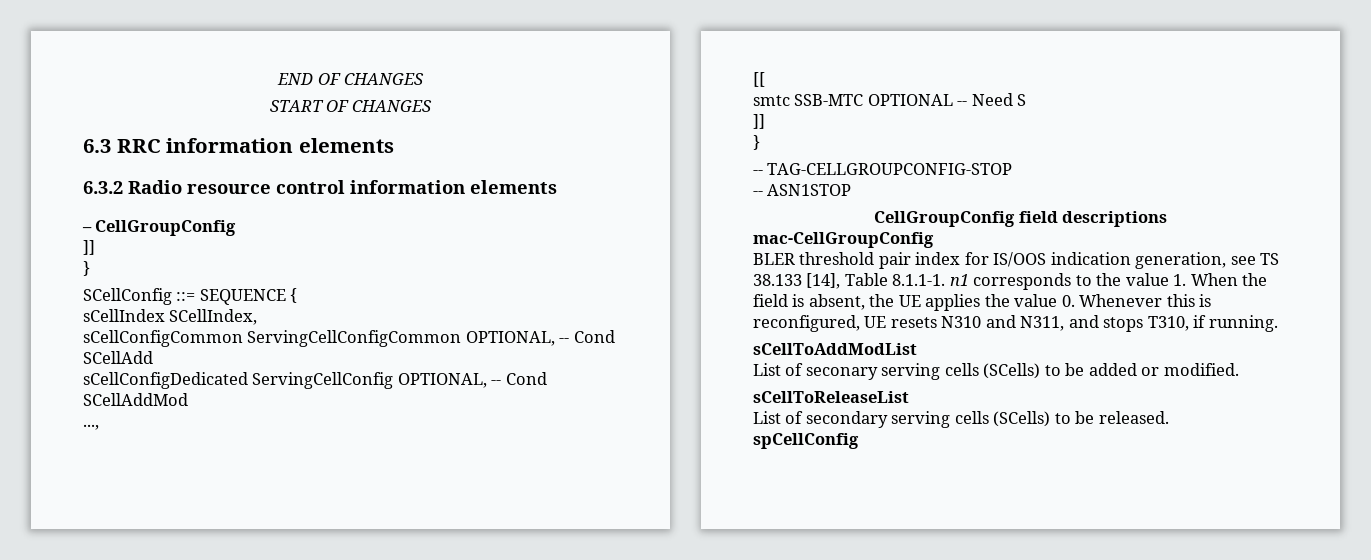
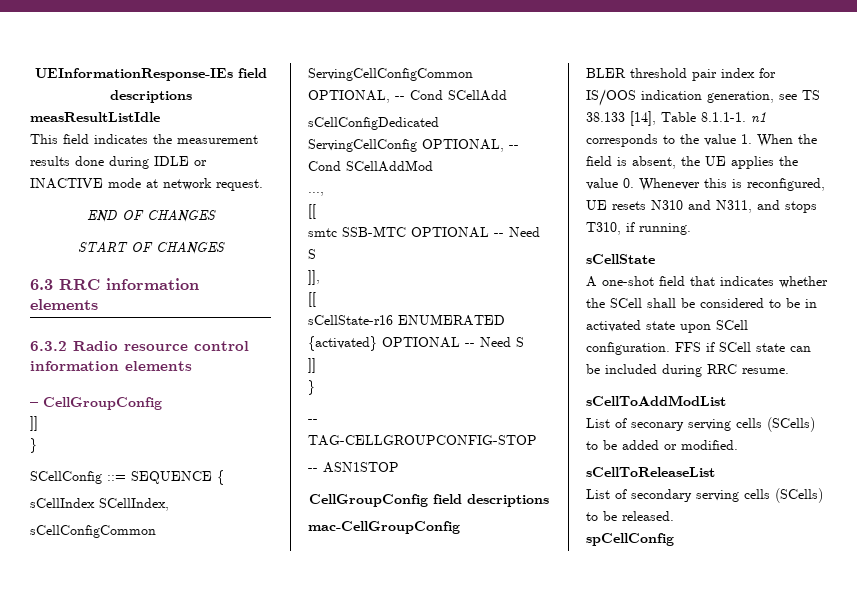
+ UEInformationResponse-IEs field descriptions
+ measResultListIdle
+ This field indicates the measurement results done during IDLE or INACTIVE mode at network request.
+ ]],
+ [[
+ sCellState-r16 ENUMERATED {activated} OPTIONAL -- Need S
+ sCellState
+ A one-shot field that indicates whether the SCell shall be considered to be in activated state upon SCell configuration. FFS if SCell state can be included during RRC resume.

